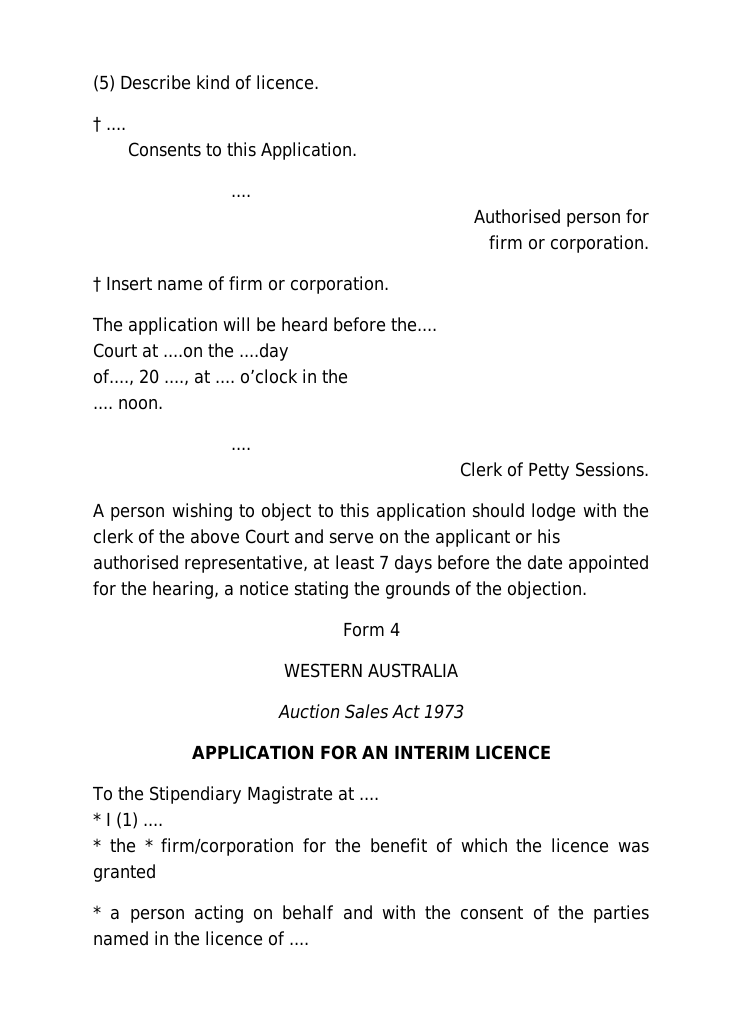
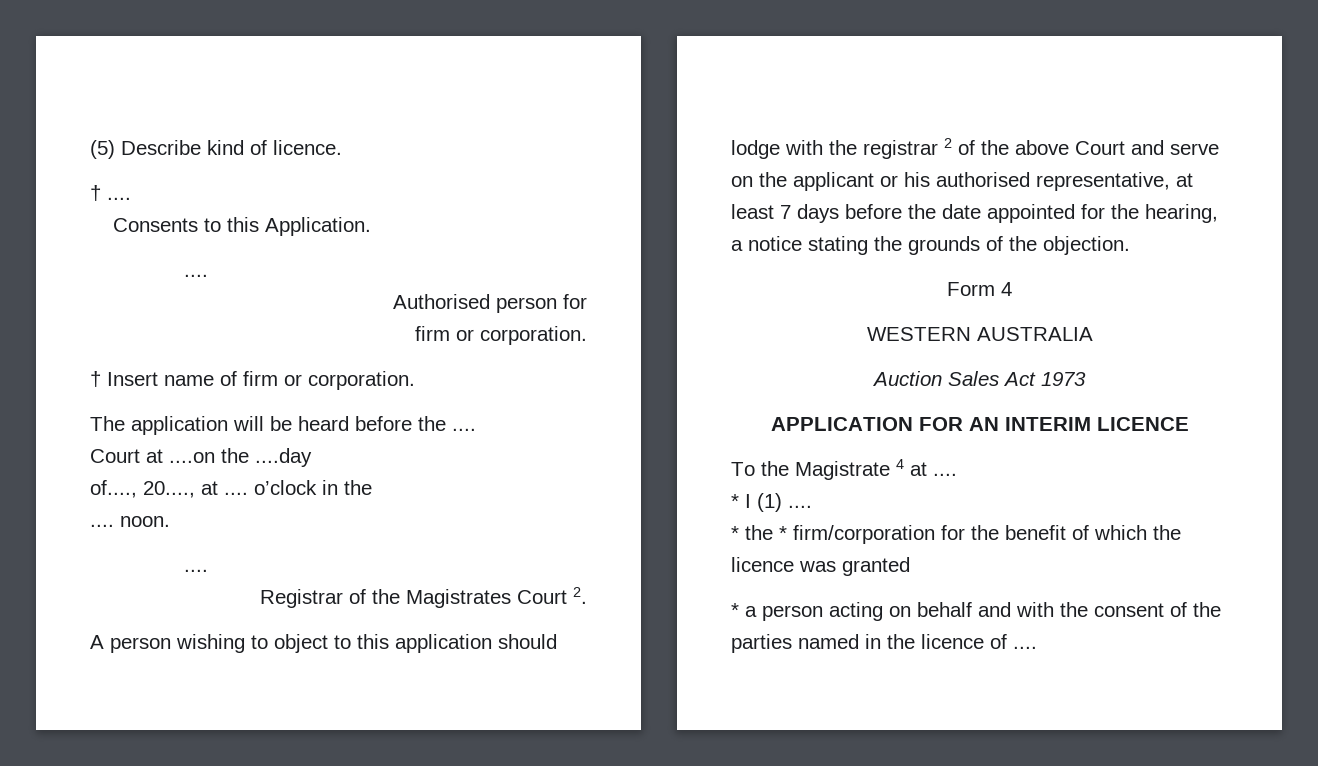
- The application will be heard before the....
+ The application will be heard before the ....
- of...., 20 ...., at .... o’clock in the
+ of...., 20...., at .... o’clock in the
- Clerk of Petty Sessions.
+ Registrar of the Magistrates Court 2.
- A person wishing to object to this application should lodge with the clerk of the above Court and serve on the applicant or his authorised representative, at least 7 days before the date appointed for the hearing, a notice stating the grounds of the objection.
+ A person wishing to object to this application should lodge with the registrar 2 of the above Court and serve on the applicant or his authorised representative, at least 7 days before the date appointed for the hearing, a notice stating the grounds of the objection.
- To the Stipendiary Magistrate at ....
+ To the Magistrate 4 at ....

